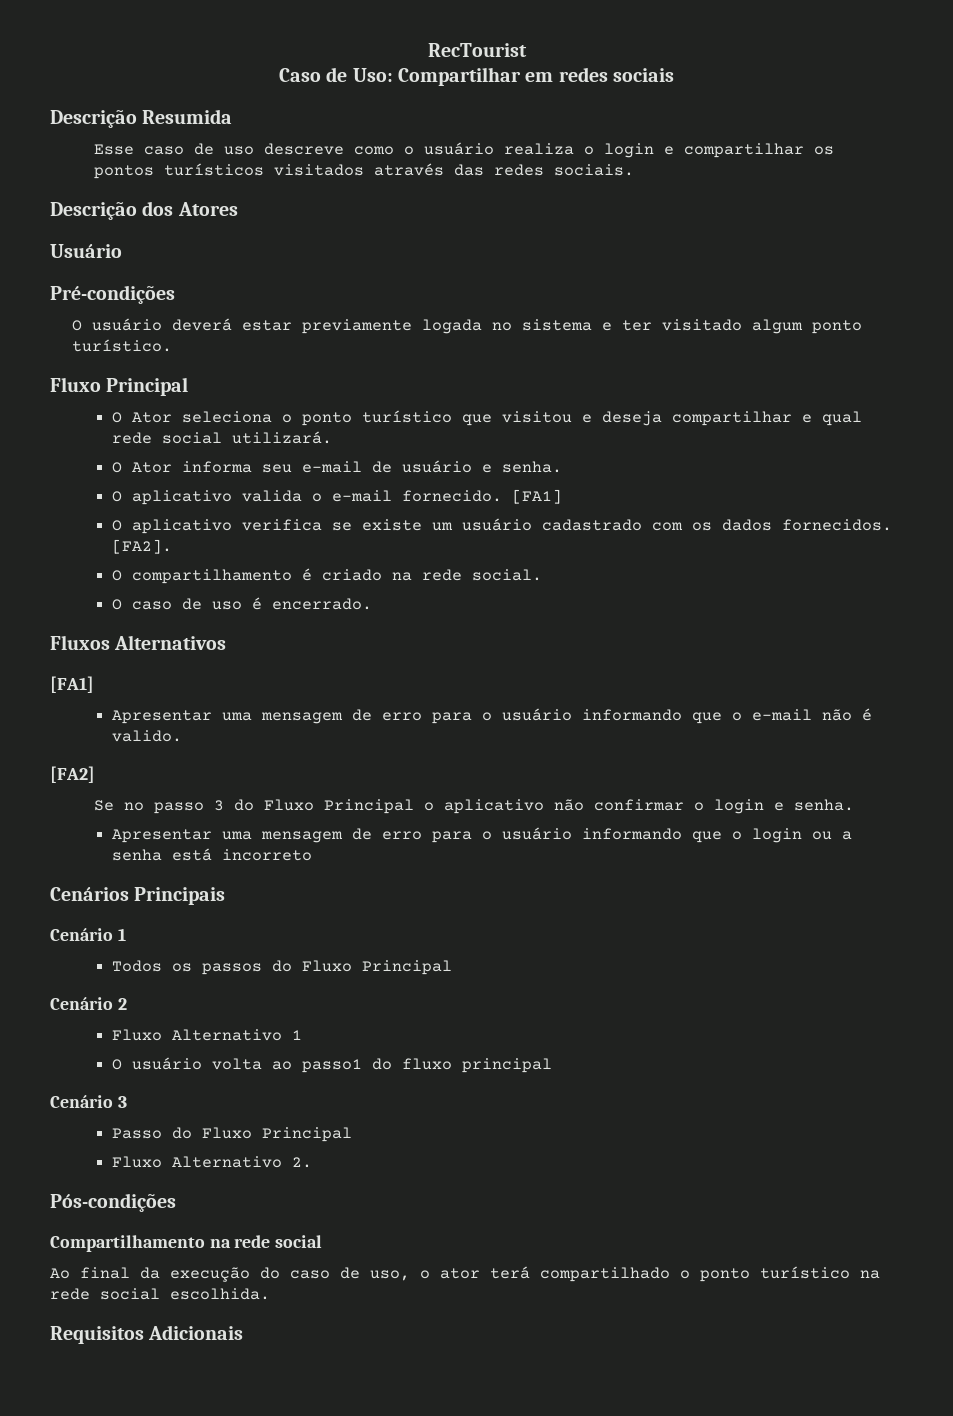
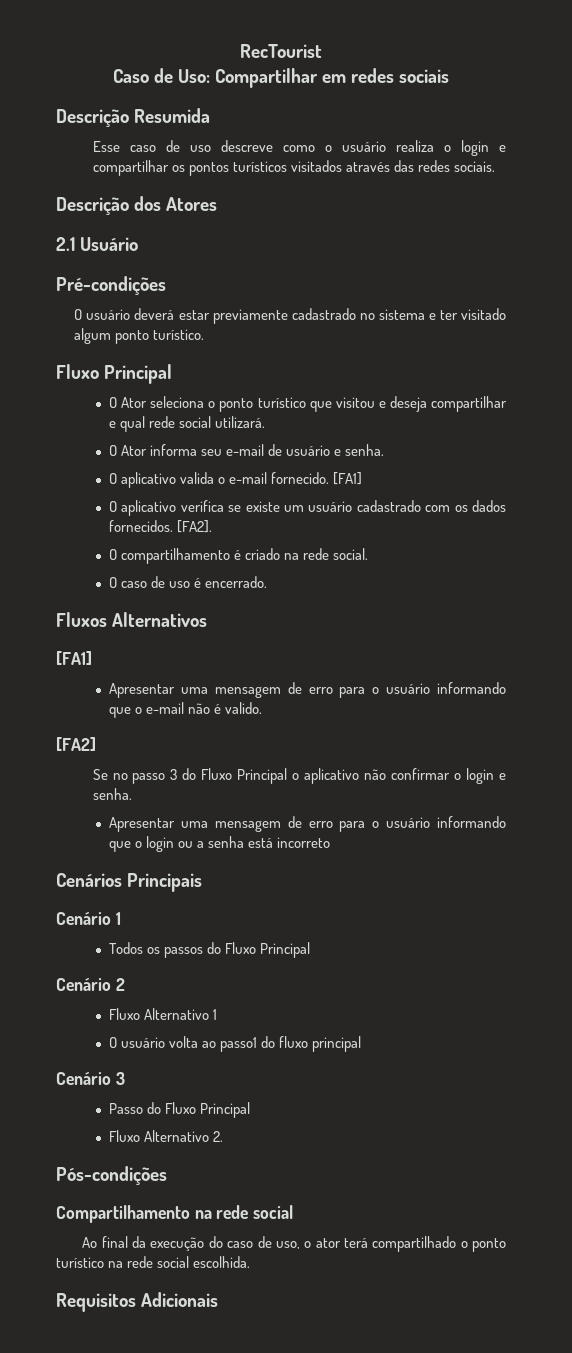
- Usuário
+ 2.1 Usuário
- O usuário deverá estar previamente logada no sistema e ter visitado algum ponto turístico.
+ O usuário deverá estar previamente cadastrado no sistema e ter visitado algum ponto turístico.

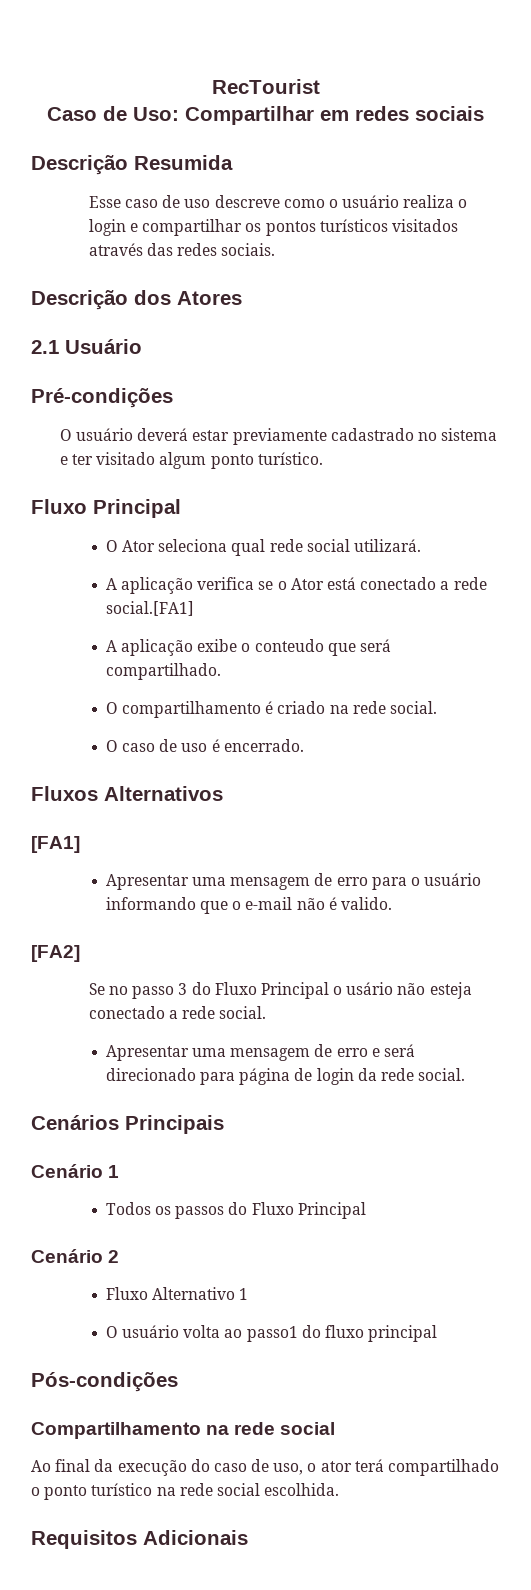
- O Ator seleciona o ponto turístico que visitou e deseja compartilhar e qual rede social utilizará.
- O Ator informa seu e-mail de usuário e senha.
- O aplicativo valida o e-mail fornecido. [FA1]
- O aplicativo verifica se existe um usuário cadastrado com os dados fornecidos. [FA2].
+ O Ator seleciona qual rede social utilizará.
+ A aplicação verifica se o Ator está conectado a rede social.[FA1]
+ A aplicação exibe o conteudo que será compartilhado.
- Se no passo 3 do Fluxo Principal o aplicativo não confirmar o login e senha.
- Apresentar uma mensagem de erro para o usuário informando que o login ou a senha está incorreto
+ Se no passo 3 do Fluxo Principal o usário não esteja conectado a rede social.
+ Apresentar uma mensagem de erro e será direcionado para página de login da rede social.
- Cenário 3
- Passo do Fluxo Principal
- Fluxo Alternativo 2.

